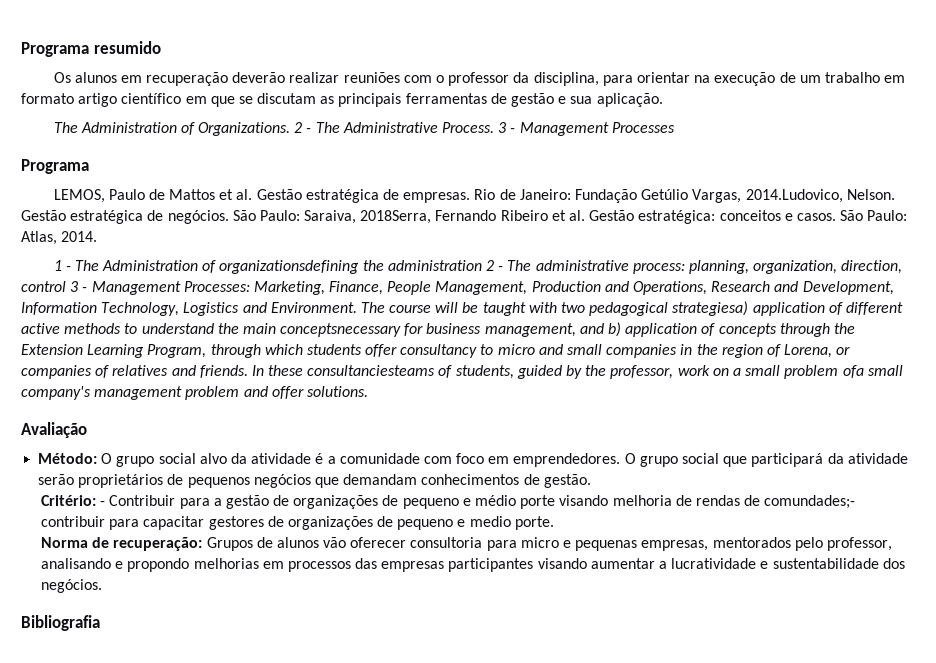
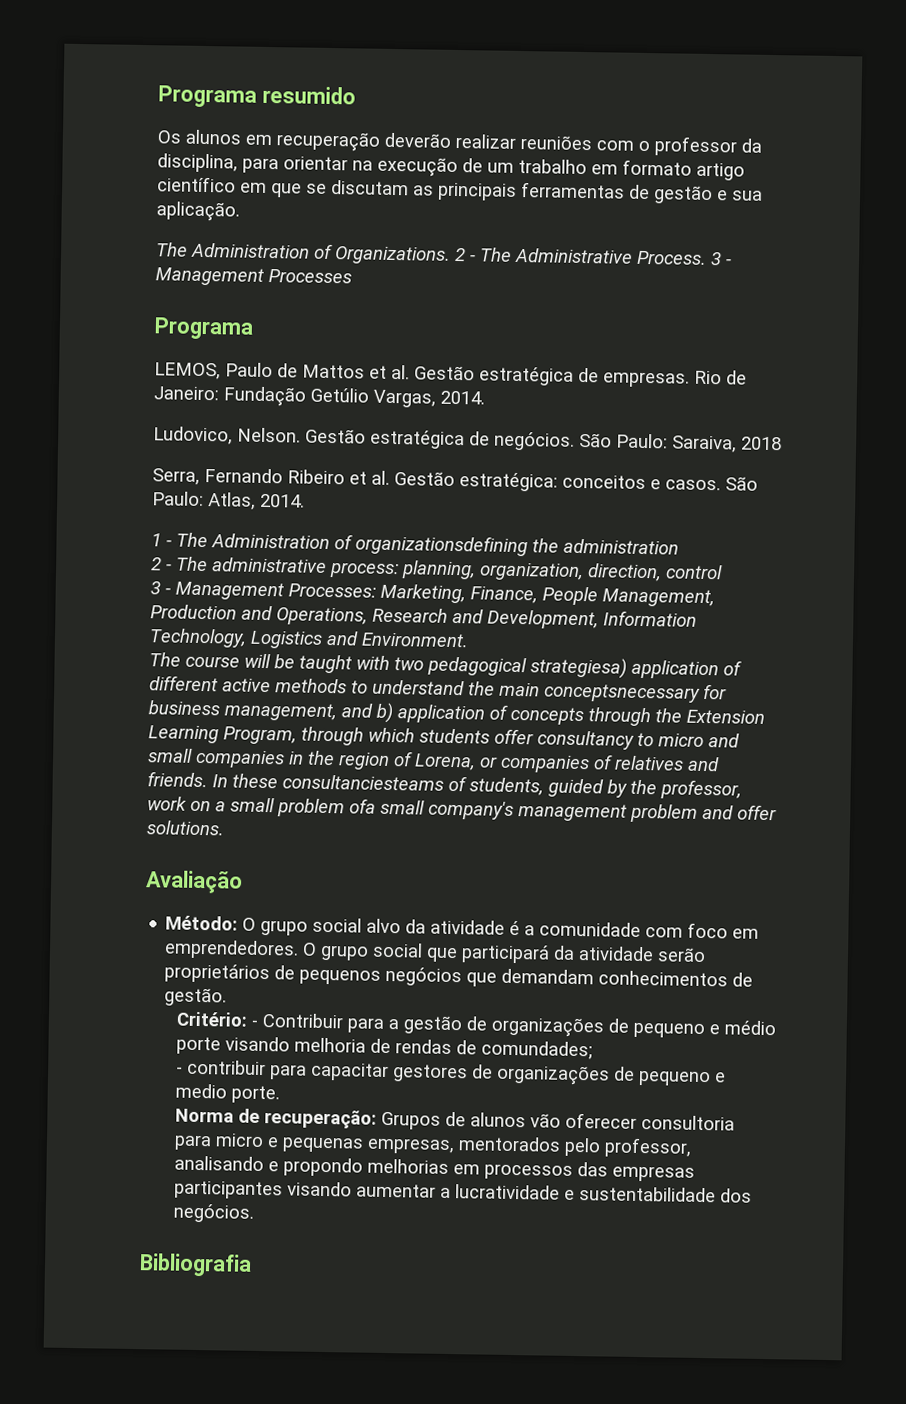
- Rio de Janeiro: Fundação Getúlio Vargas, 2014.Ludovico, Nelson.
+ Rio de Janeiro: Fundação Getúlio Vargas, 2014.
+ Ludovico, Nelson.
- São Paulo: Saraiva, 2018Serra, Fernando Ribeiro et al. Gestão estratégica: conceitos e casos.
+ São Paulo: Saraiva, 2018
+ Serra, Fernando Ribeiro et al. Gestão estratégica: conceitos e casos.
- 1 - The Administration of organizationsdefining the administration 2 - The administrative process:
+ 1 - The Administration of organizationsdefining the administration
+ 2 - The administrative process:
- planning, organization, direction, control 3 - Management Processes:
+ planning, organization, direction, control
+ 3 - Management Processes:
- Marketing, Finance, People Management, Production and Operations, Research and Development, Information Technology, Logistics and Environment. The course will be taught with two pedagogical strategiesa) application of different active methods to understand the main conceptsnecessary for business management, and b) application of concepts through the Extension Learning Program, through which students offer consultancy to micro and small companies in the region of Lorena, or companies of relatives and friends.
+ Marketing, Finance, People Management, Production and Operations, Research and Development, Information Technology, Logistics and Environment.
+ The course will be taught with two pedagogical strategiesa) application of different active methods to understand the main conceptsnecessary for business management, and b) application of concepts through the Extension Learning Program, through which students offer consultancy to micro and small companies in the region of Lorena, or companies of relatives and friends.
- Critério: - Contribuir para a gestão de organizações de pequeno e médio porte visando melhoria de rendas de comundades;- contribuir para capacitar gestores de organizações de pequeno e medio porte.
+ Critério: - Contribuir para a gestão de organizações de pequeno e médio porte visando melhoria de rendas de comundades;
+ - contribuir para capacitar gestores de organizações de pequeno e medio porte.

